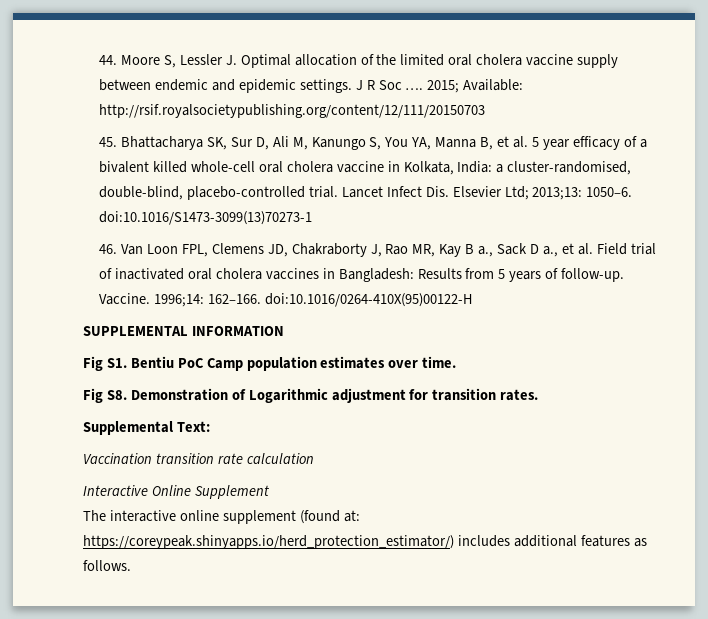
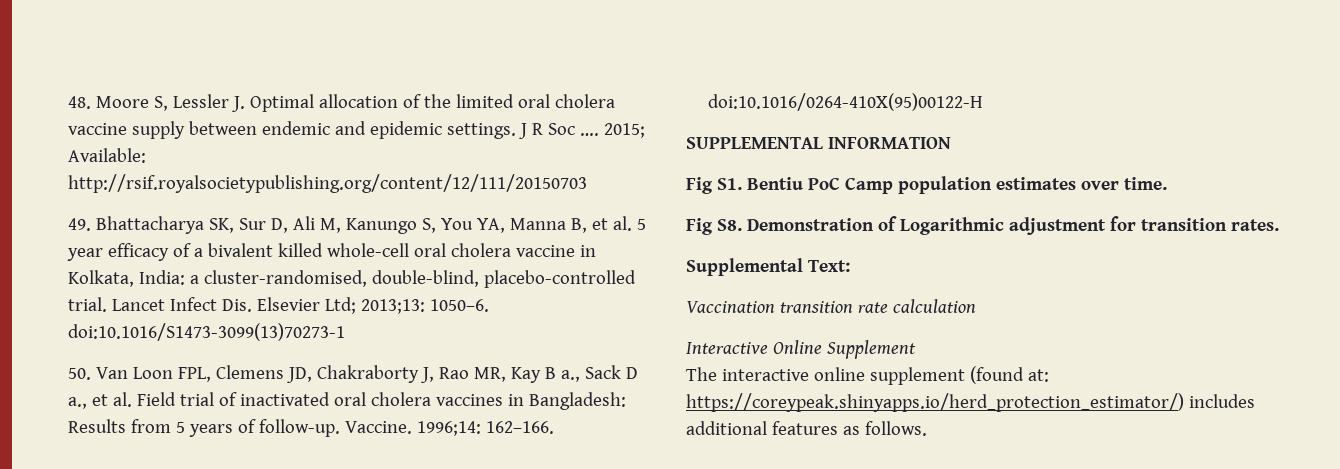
- 44. Moore S, Lessler J. Optimal allocation of the limited oral cholera vaccine supply between endemic and epidemic settings.
+ 48. Moore S, Lessler J. Optimal allocation of the limited oral cholera vaccine supply between endemic and epidemic settings.
- 45. Bhattacharya SK, Sur D, Ali M, Kanungo S, You YA, Manna B, et al. 5 year efficacy of a bivalent killed whole-cell oral cholera vaccine in Kolkata, India: a cluster-randomised, double-blind, placebo-controlled trial.
+ 49. Bhattacharya SK, Sur D, Ali M, Kanungo S, You YA, Manna B, et al. 5 year efficacy of a bivalent killed whole-cell oral cholera vaccine in Kolkata, India: a cluster-randomised, double-blind, placebo-controlled trial.
- 46. Van Loon FPL, Clemens JD, Chakraborty J, Rao MR, Kay B a., Sack D a., et al. Field trial of inactivated oral cholera vaccines in Bangladesh: Results from 5 years of follow-up.
+ 50. Van Loon FPL, Clemens JD, Chakraborty J, Rao MR, Kay B a., Sack D a., et al. Field trial of inactivated oral cholera vaccines in Bangladesh: Results from 5 years of follow-up.

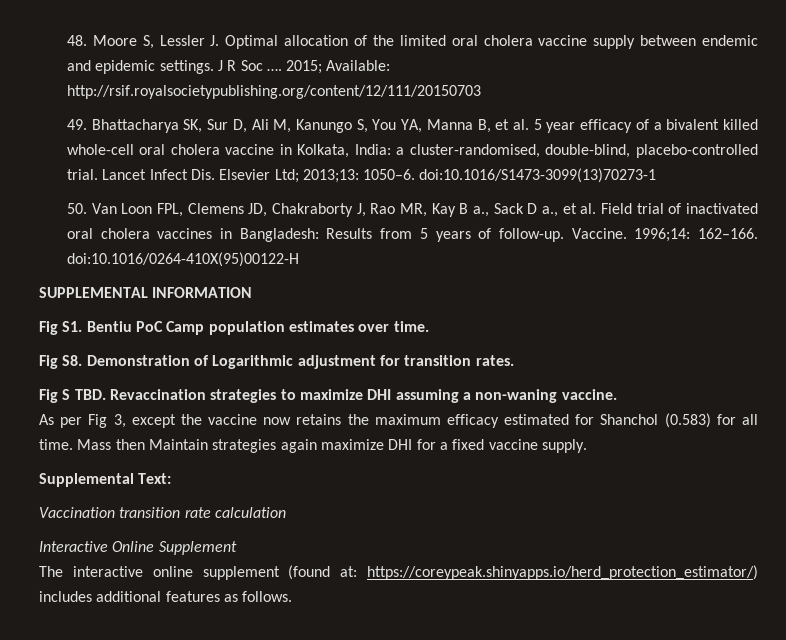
+ Fig S TBD. Revaccination strategies to maximize DHI assuming a non-waning vaccine.
+ As per Fig 3, except the vaccine now retains the maximum efficacy estimated for Shanchol (0.583) for all time. Mass then Maintain strategies again maximize DHI for a fixed vaccine supply.

